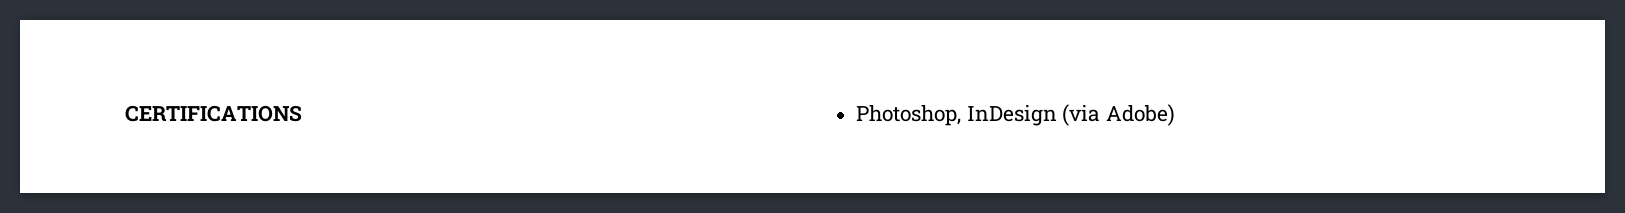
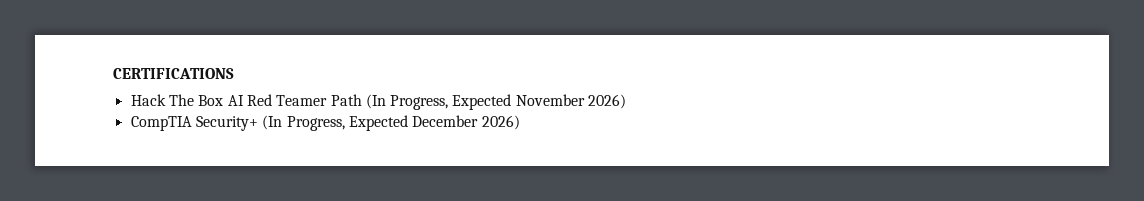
- Photoshop, InDesign (via Adobe)
+ Hack The Box AI Red Teamer Path (In Progress, Expected November 2026)
+ CompTIA Security+ (In Progress, Expected December 2026)

